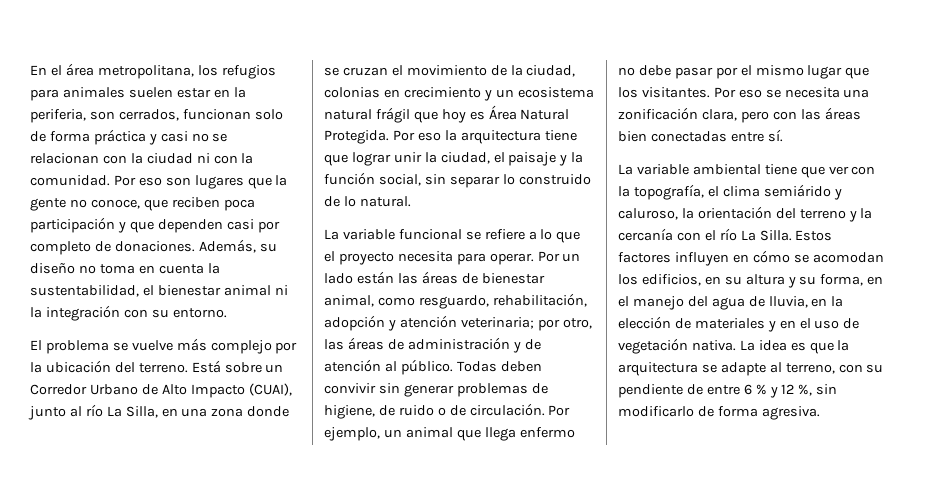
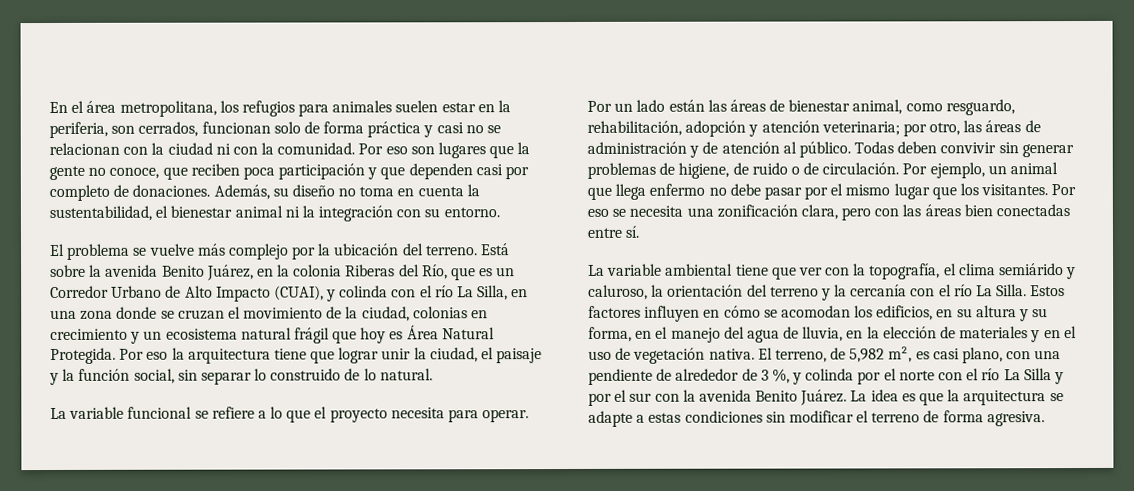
- Está sobre un Corredor Urbano de Alto Impacto (CUAI), junto al río La Silla, en una zona donde se cruzan el movimiento de la ciudad, colonias en crecimiento y un ecosistema natural frágil que hoy es Área Natural Protegida.
+ Está sobre la avenida Benito Juárez, en la colonia Riberas del Río, que es un Corredor Urbano de Alto Impacto (CUAI), y colinda con el río La Silla, en una zona donde se cruzan el movimiento de la ciudad, colonias en crecimiento y un ecosistema natural frágil que hoy es Área Natural Protegida.
+ El terreno, de 5,982 m², es casi plano, con una pendiente de alrededor de 3 %, y colinda por el norte con el río La Silla y por el sur con la avenida Benito Juárez.
- La idea es que la arquitectura se adapte al terreno, con su pendiente de entre 6 % y 12 %, sin modificarlo de forma agresiva.
+ La idea es que la arquitectura se adapte a estas condiciones sin modificar el terreno de forma agresiva.

